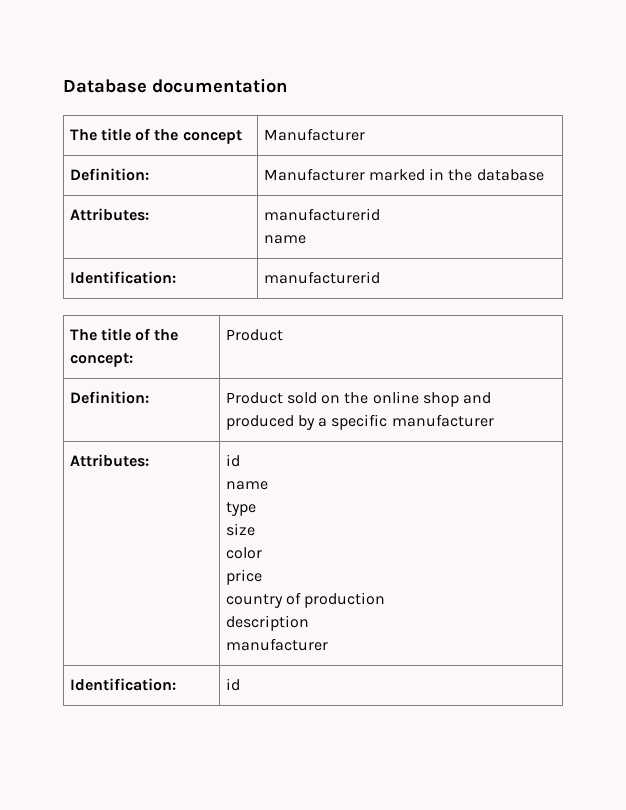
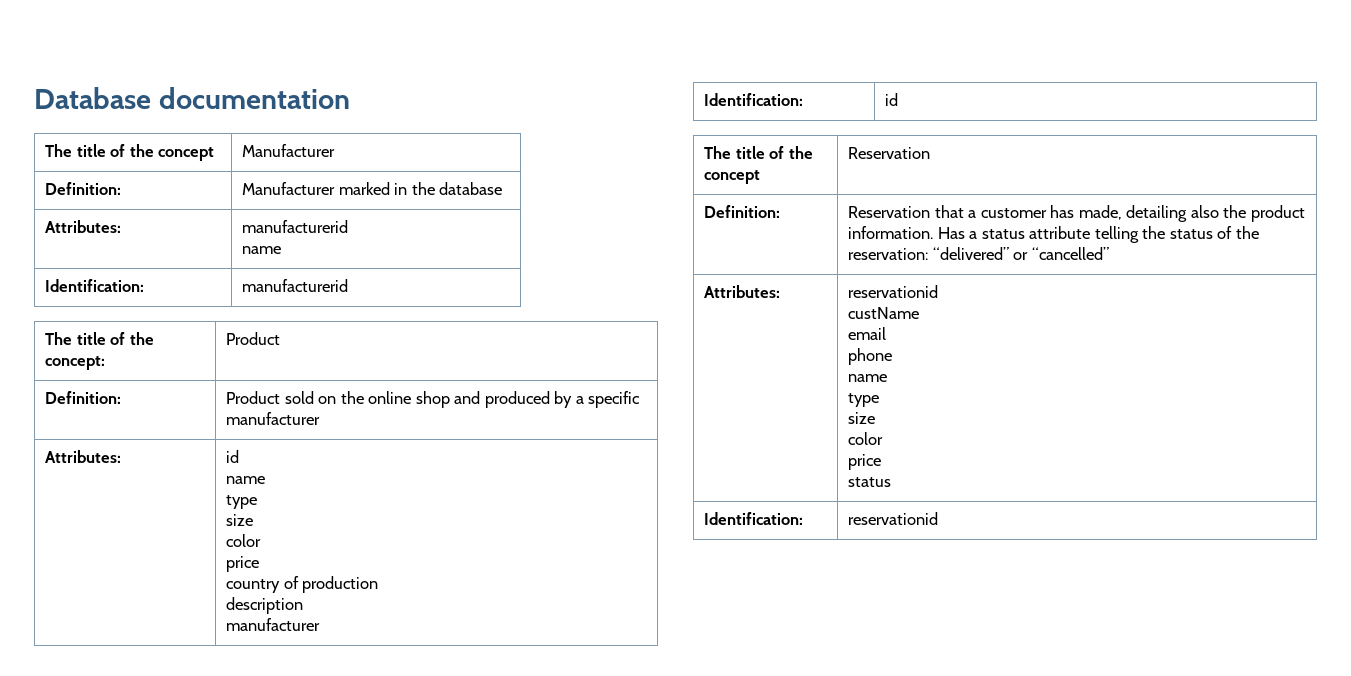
+ The title of the concept | Reservation
+ Definition: | Reservation that a customer has made, detailing also the product information. Has a status attribute telling the status of the reservation: “delivered” or “cancelled”
+ Attributes: | reservationid
+ custName
+ email
+ phone
+ name
+ type
+ size
+ color
+ price
+ status
+ Identification: | reservationid

